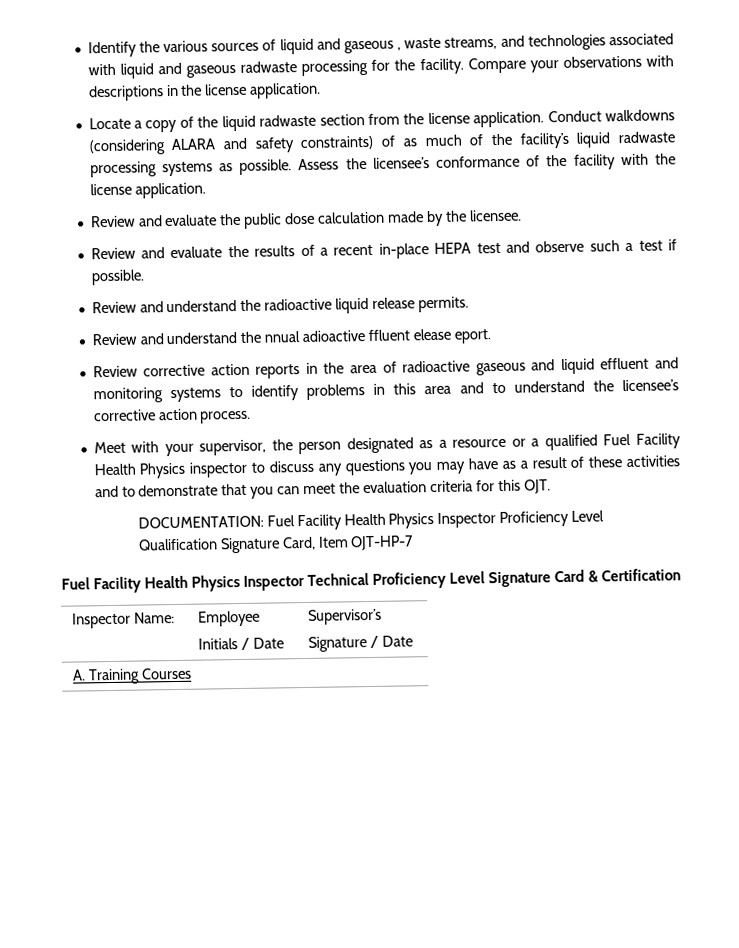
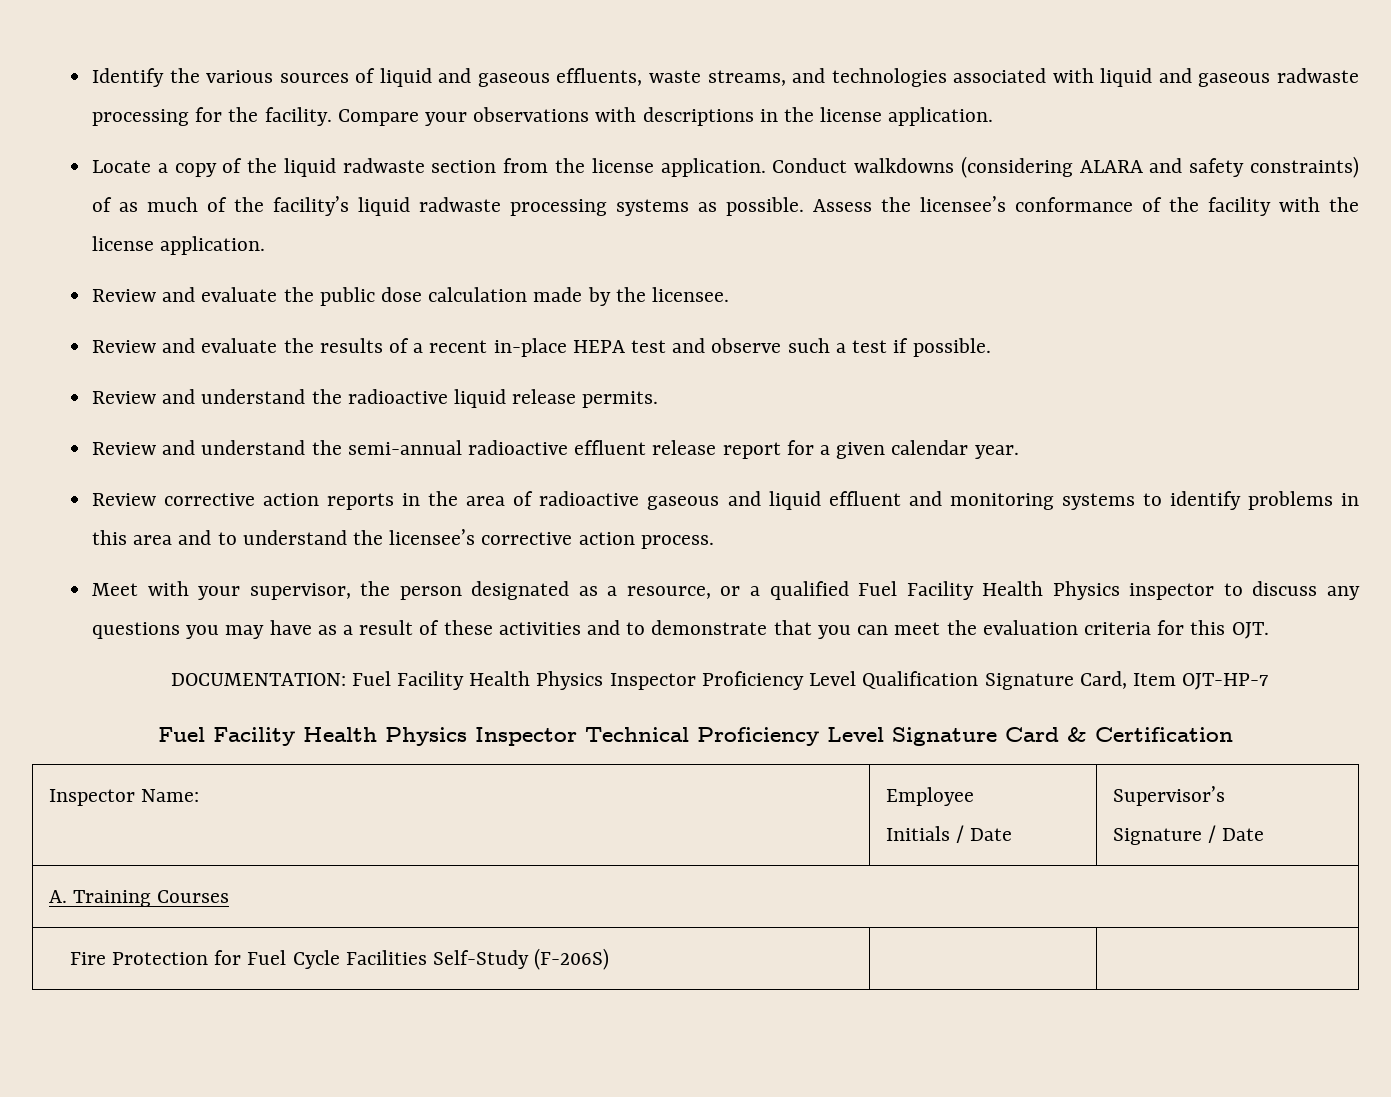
- Identify the various sources of liquid and gaseous , waste streams, and technologies associated with liquid and gaseous radwaste processing for the facility.
+ Identify the various sources of liquid and gaseous effluents, waste streams, and technologies associated with liquid and gaseous radwaste processing for the facility.
- Review and understand the nnual adioactive ffluent elease eport.
+ Review and understand the semi-annual radioactive effluent release report for a given calendar year.
- Meet with your supervisor, the person designated as a resource or a qualified Fuel Facility Health Physics inspector to discuss any questions you may have as a result of these activities and to demonstrate that you can meet the evaluation criteria for this OJT.
+ Meet with your supervisor, the person designated as a resource, or a qualified Fuel Facility Health Physics inspector to discuss any questions you may have as a result of these activities and to demonstrate that you can meet the evaluation criteria for this OJT.
+ Fire Protection for Fuel Cycle Facilities Self-Study (F-206S) | |

